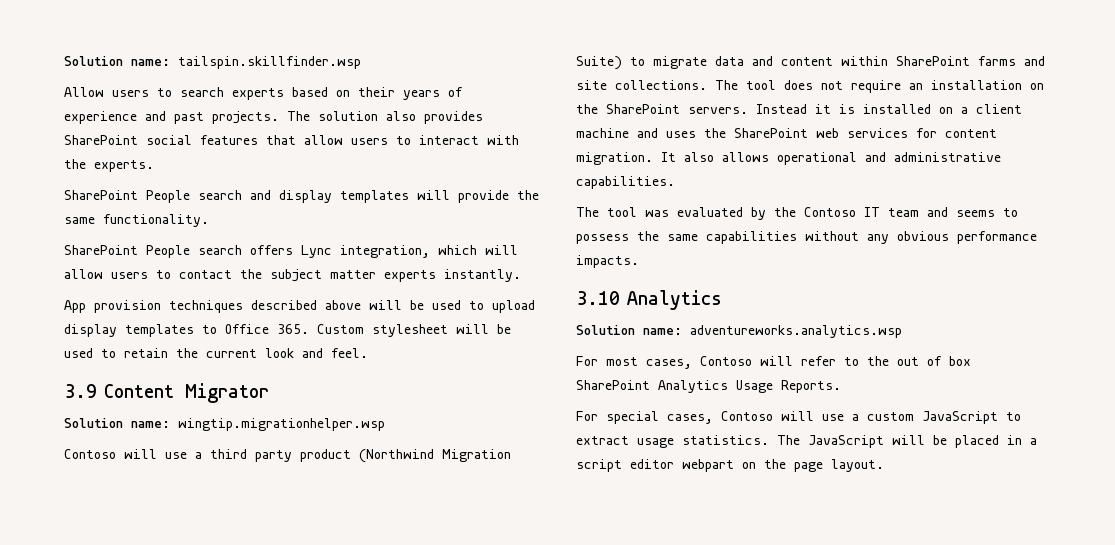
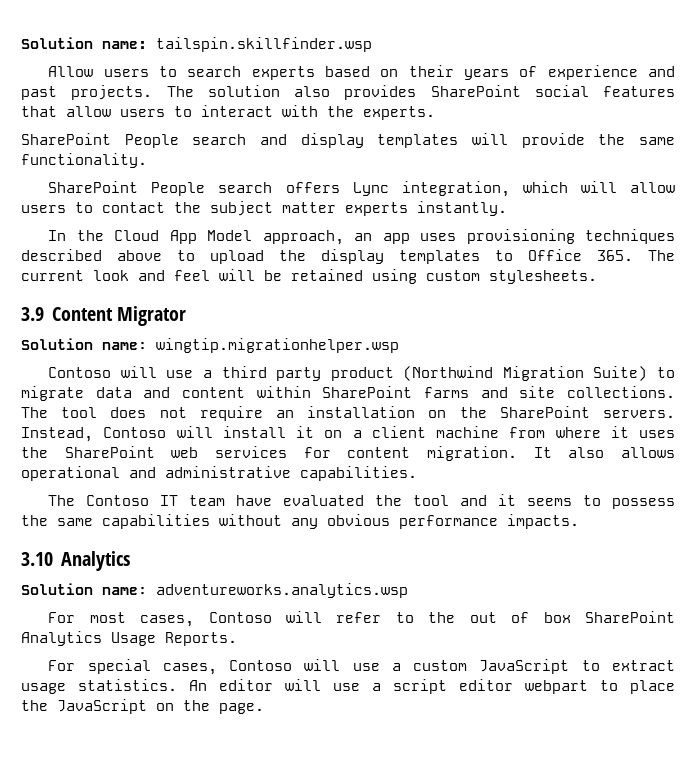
- App provision techniques described above will be used to upload display templates to Office 365. Custom stylesheet will be used to retain the current look and feel.
+ In the Cloud App Model approach, an app uses provisioning techniques described above to upload the display templates to Office 365. The current look and feel will be retained using custom stylesheets.
- Instead it is installed on a client machine and uses the SharePoint web services for content migration.
+ Instead, Contoso will install it on a client machine from where it uses the SharePoint web services for content migration.
- The tool was evaluated by the Contoso IT team and seems to possess the same capabilities without any obvious performance impacts.
+ The Contoso IT team have evaluated the tool and it seems to possess the same capabilities without any obvious performance impacts.
- The JavaScript will be placed in a script editor webpart on the page layout.
+ An editor will use a script editor webpart to place the JavaScript on the page.

